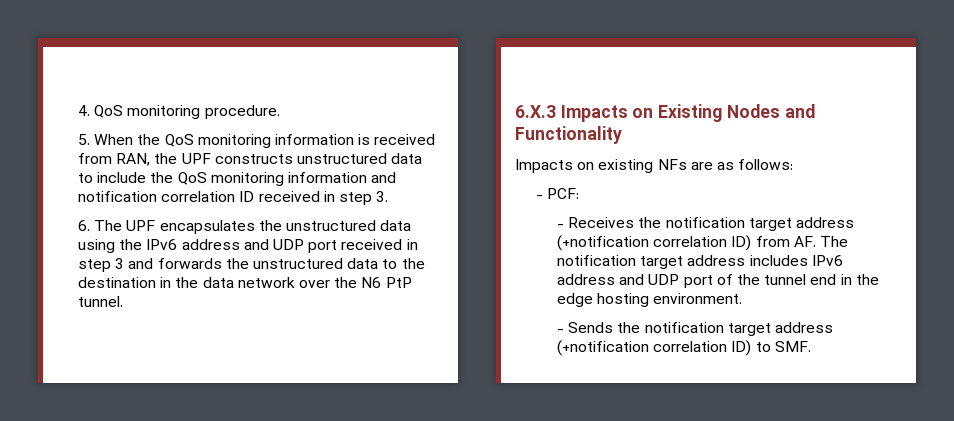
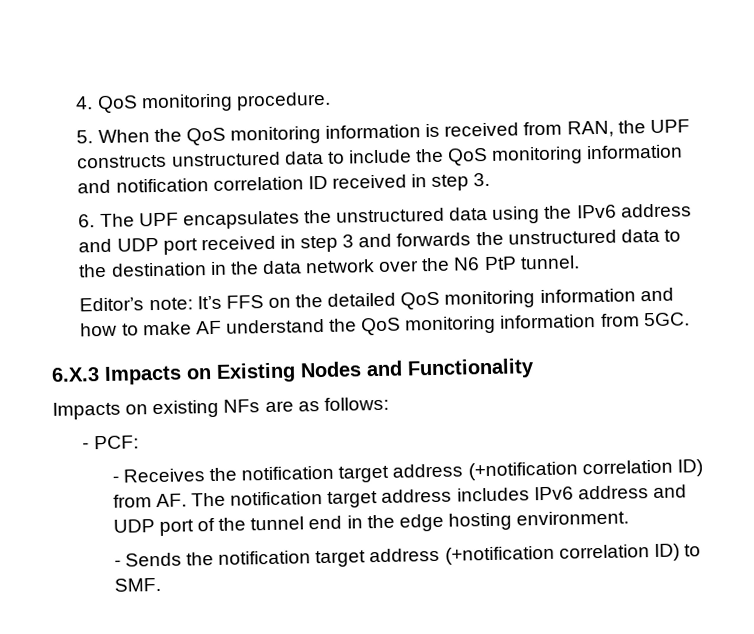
+ Editor’s note: It’s FFS on the detailed QoS monitoring information and how to make AF understand the QoS monitoring information from 5GC.

